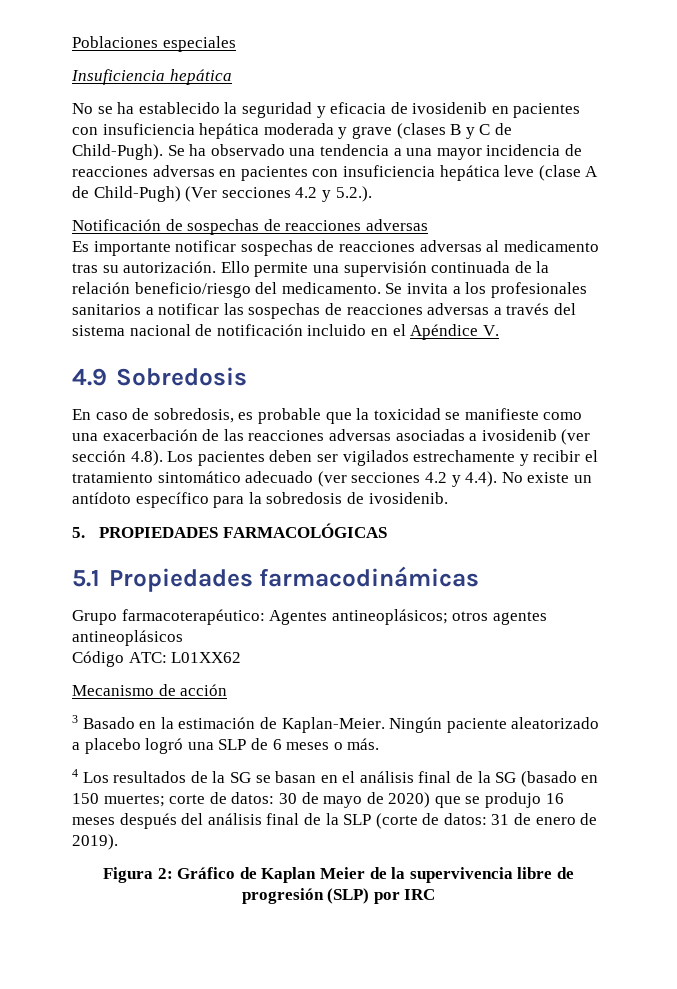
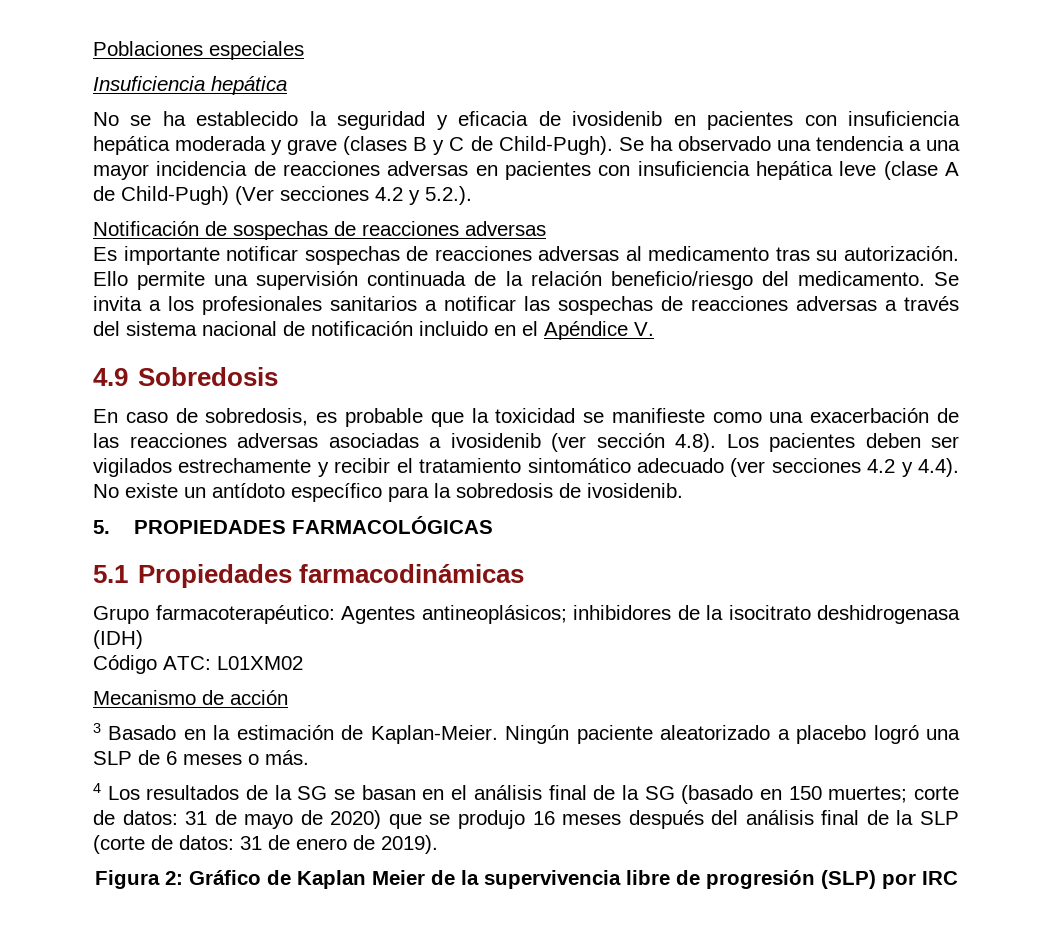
- Grupo farmacoterapéutico: Agentes antineoplásicos; otros agentes antineoplásicos
+ Grupo farmacoterapéutico: Agentes antineoplásicos; inhibidores de la isocitrato deshidrogenasa (IDH)
- Código ATC: L01XX62
+ Código ATC: L01XM02
- 4 Los resultados de la SG se basan en el análisis final de la SG (basado en 150 muertes; corte de datos: 30 de mayo de 2020) que se produjo 16 meses después del análisis final de la SLP (corte de datos: 31 de enero de 2019).
+ 4 Los resultados de la SG se basan en el análisis final de la SG (basado en 150 muertes; corte de datos: 31 de mayo de 2020) que se produjo 16 meses después del análisis final de la SLP (corte de datos: 31 de enero de 2019).

